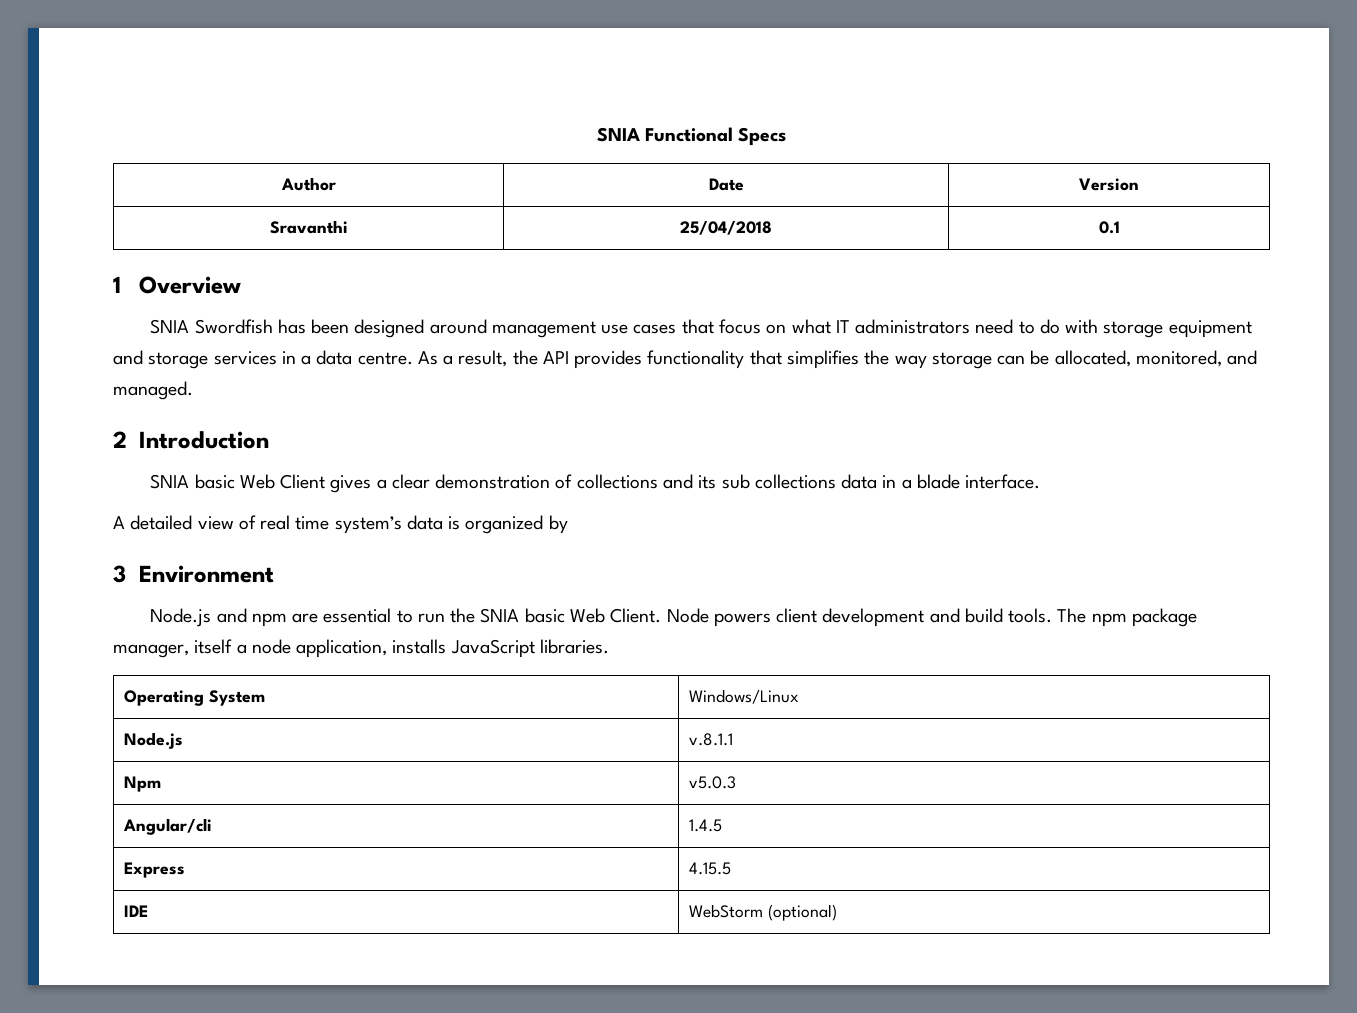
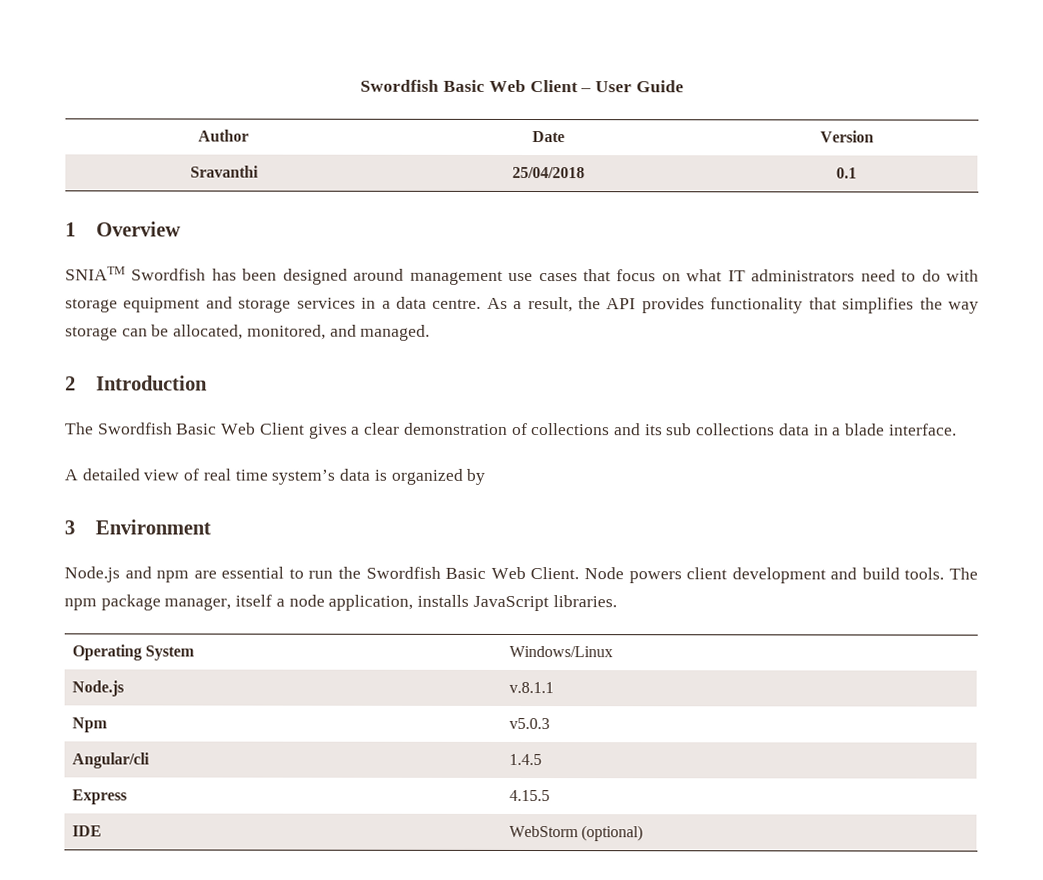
- SNIA Functional Specs
+ Swordfish Basic Web Client – User Guide
- SNIA Swordfish has been designed around management use cases that focus on what IT administrators need to do with storage equipment and storage services in a data centre.
+ SNIATM Swordfish has been designed around management use cases that focus on what IT administrators need to do with storage equipment and storage services in a data centre.
- SNIA basic Web Client gives a clear demonstration of collections and its sub collections data in a blade interface.
+ The Swordfish Basic Web Client gives a clear demonstration of collections and its sub collections data in a blade interface.
- Node.js and npm are essential to run the SNIA basic Web Client.
+ Node.js and npm are essential to run the Swordfish Basic Web Client.

